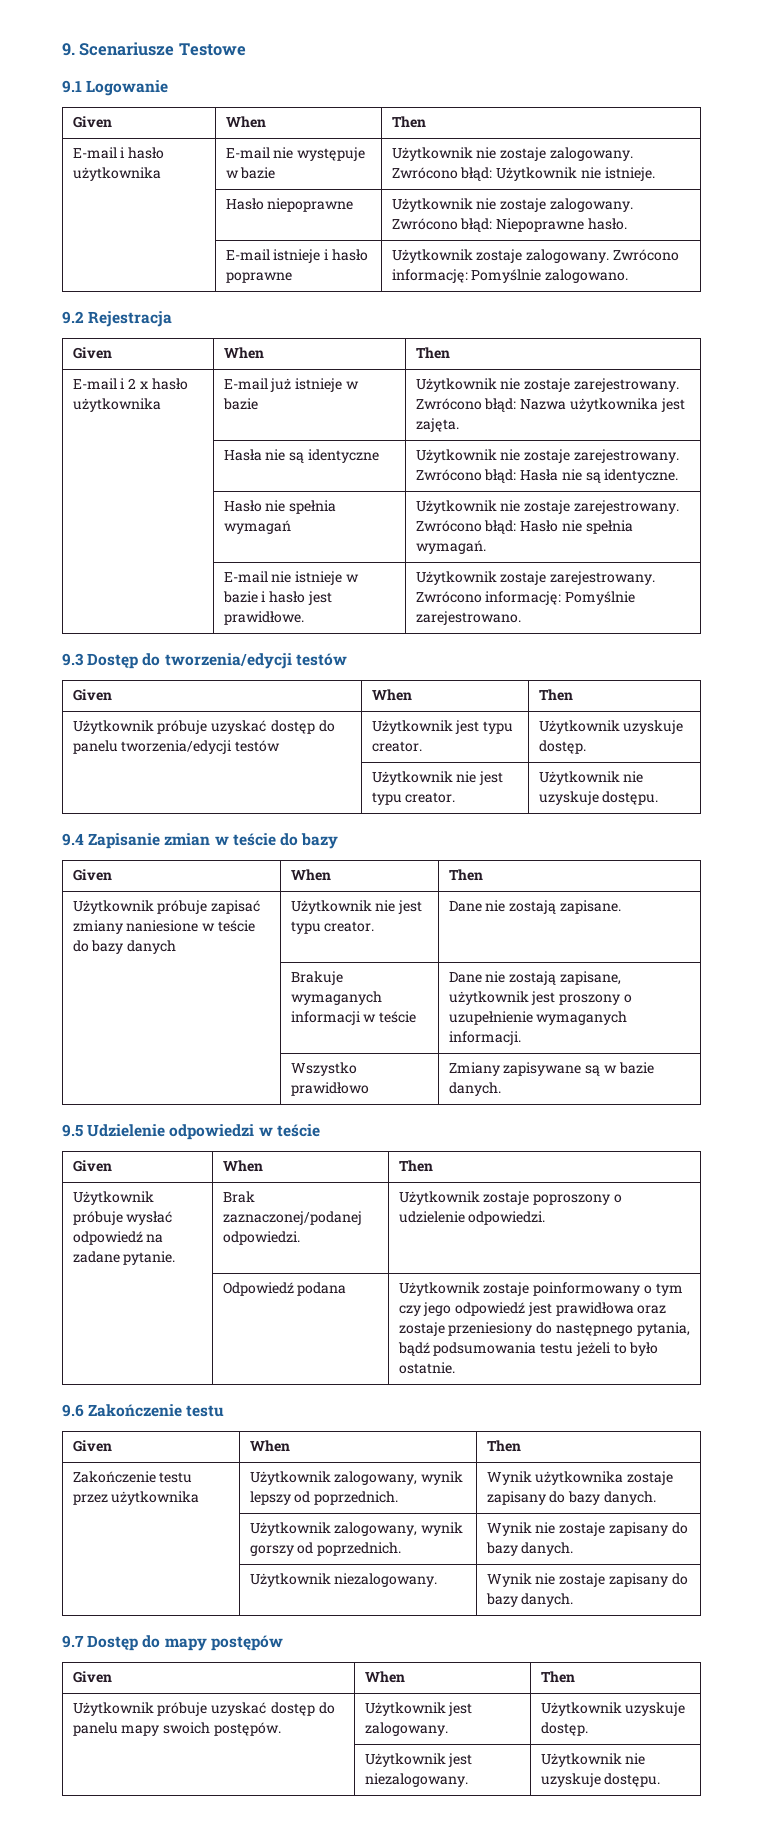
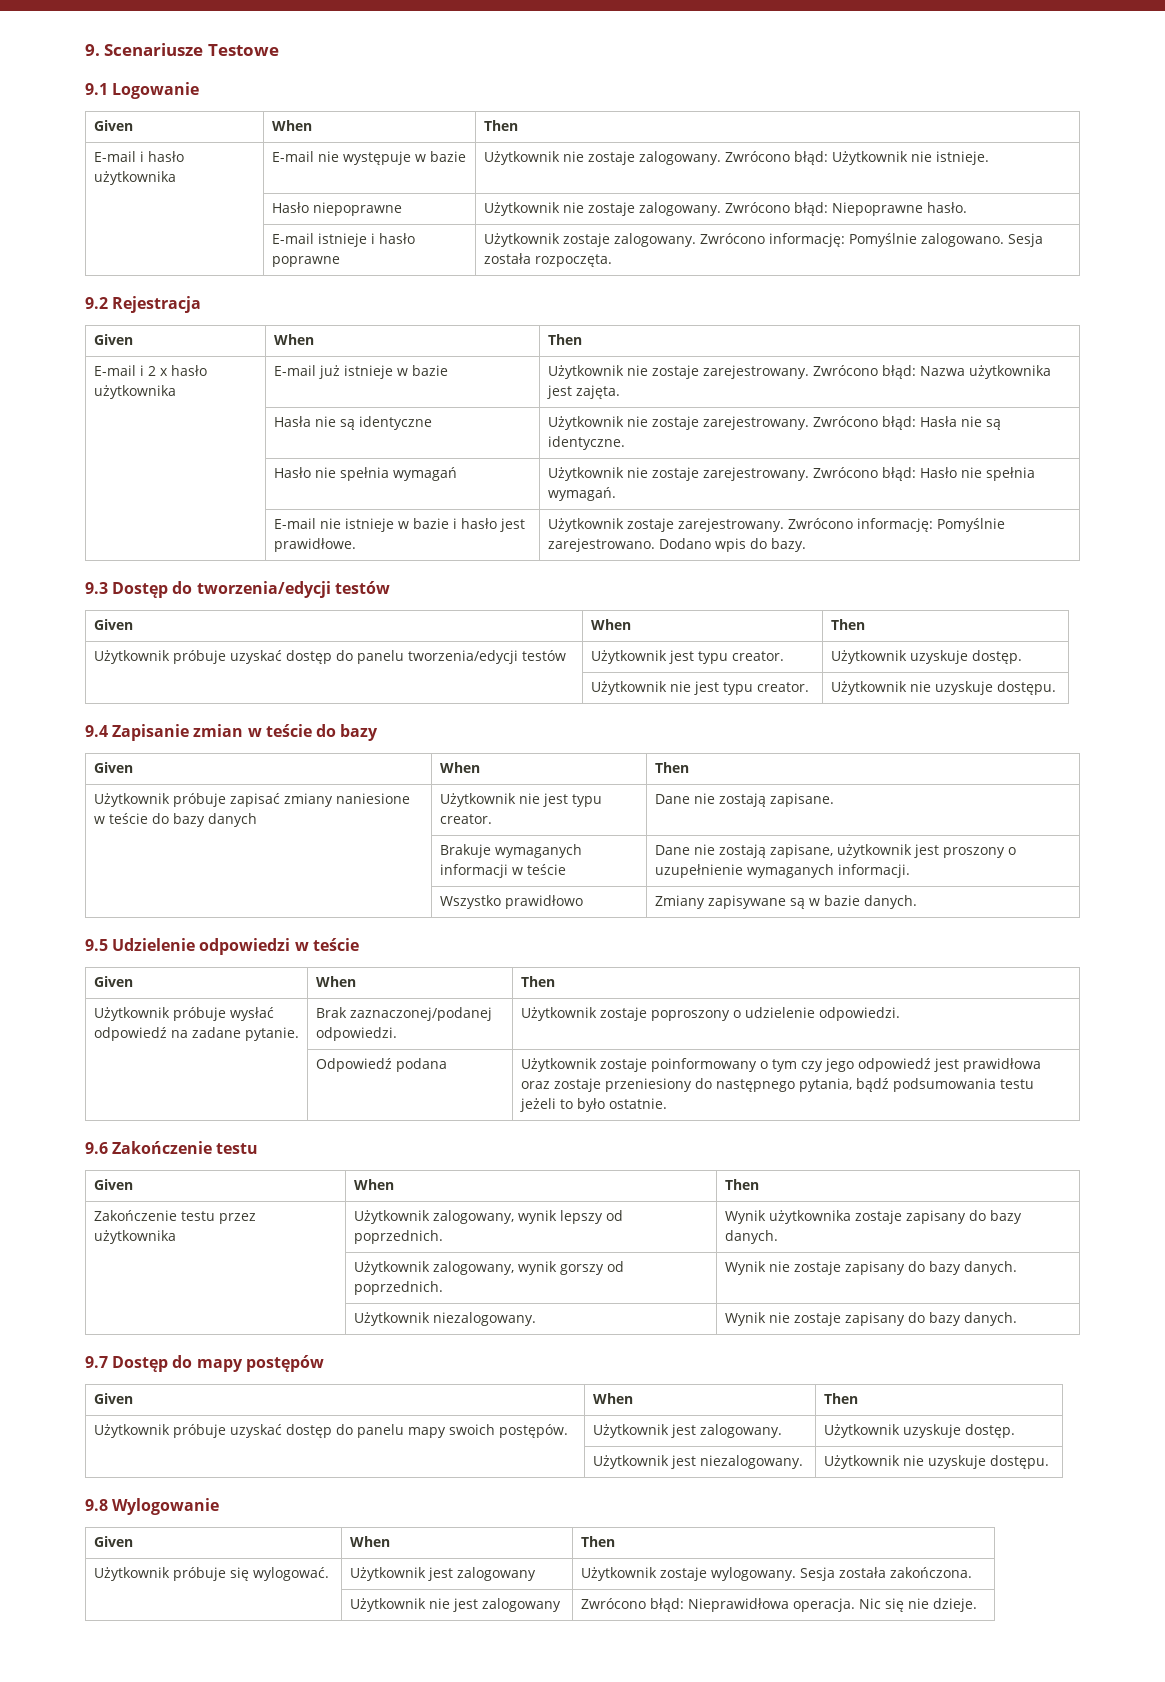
- | E-mail istnieje i hasło poprawne | Użytkownik zostaje zalogowany. Zwrócono informację: Pomyślnie zalogowano.
+ | E-mail istnieje i hasło poprawne | Użytkownik zostaje zalogowany. Zwrócono informację: Pomyślnie zalogowano. Sesja została rozpoczęta.
- | E-mail nie istnieje w bazie i hasło jest prawidłowe. | Użytkownik zostaje zarejestrowany. Zwrócono informację: Pomyślnie zarejestrowano.
+ | E-mail nie istnieje w bazie i hasło jest prawidłowe. | Użytkownik zostaje zarejestrowany. Zwrócono informację: Pomyślnie zarejestrowano. Dodano wpis do bazy.
+ 9.8 Wylogowanie
+ Given | When | Then
+ Użytkownik próbuje się wylogować. | Użytkownik jest zalogowany | Użytkownik zostaje wylogowany. Sesja została zakończona.
+ | Użytkownik nie jest zalogowany | Zwrócono błąd: Nieprawidłowa operacja. Nic się nie dzieje.

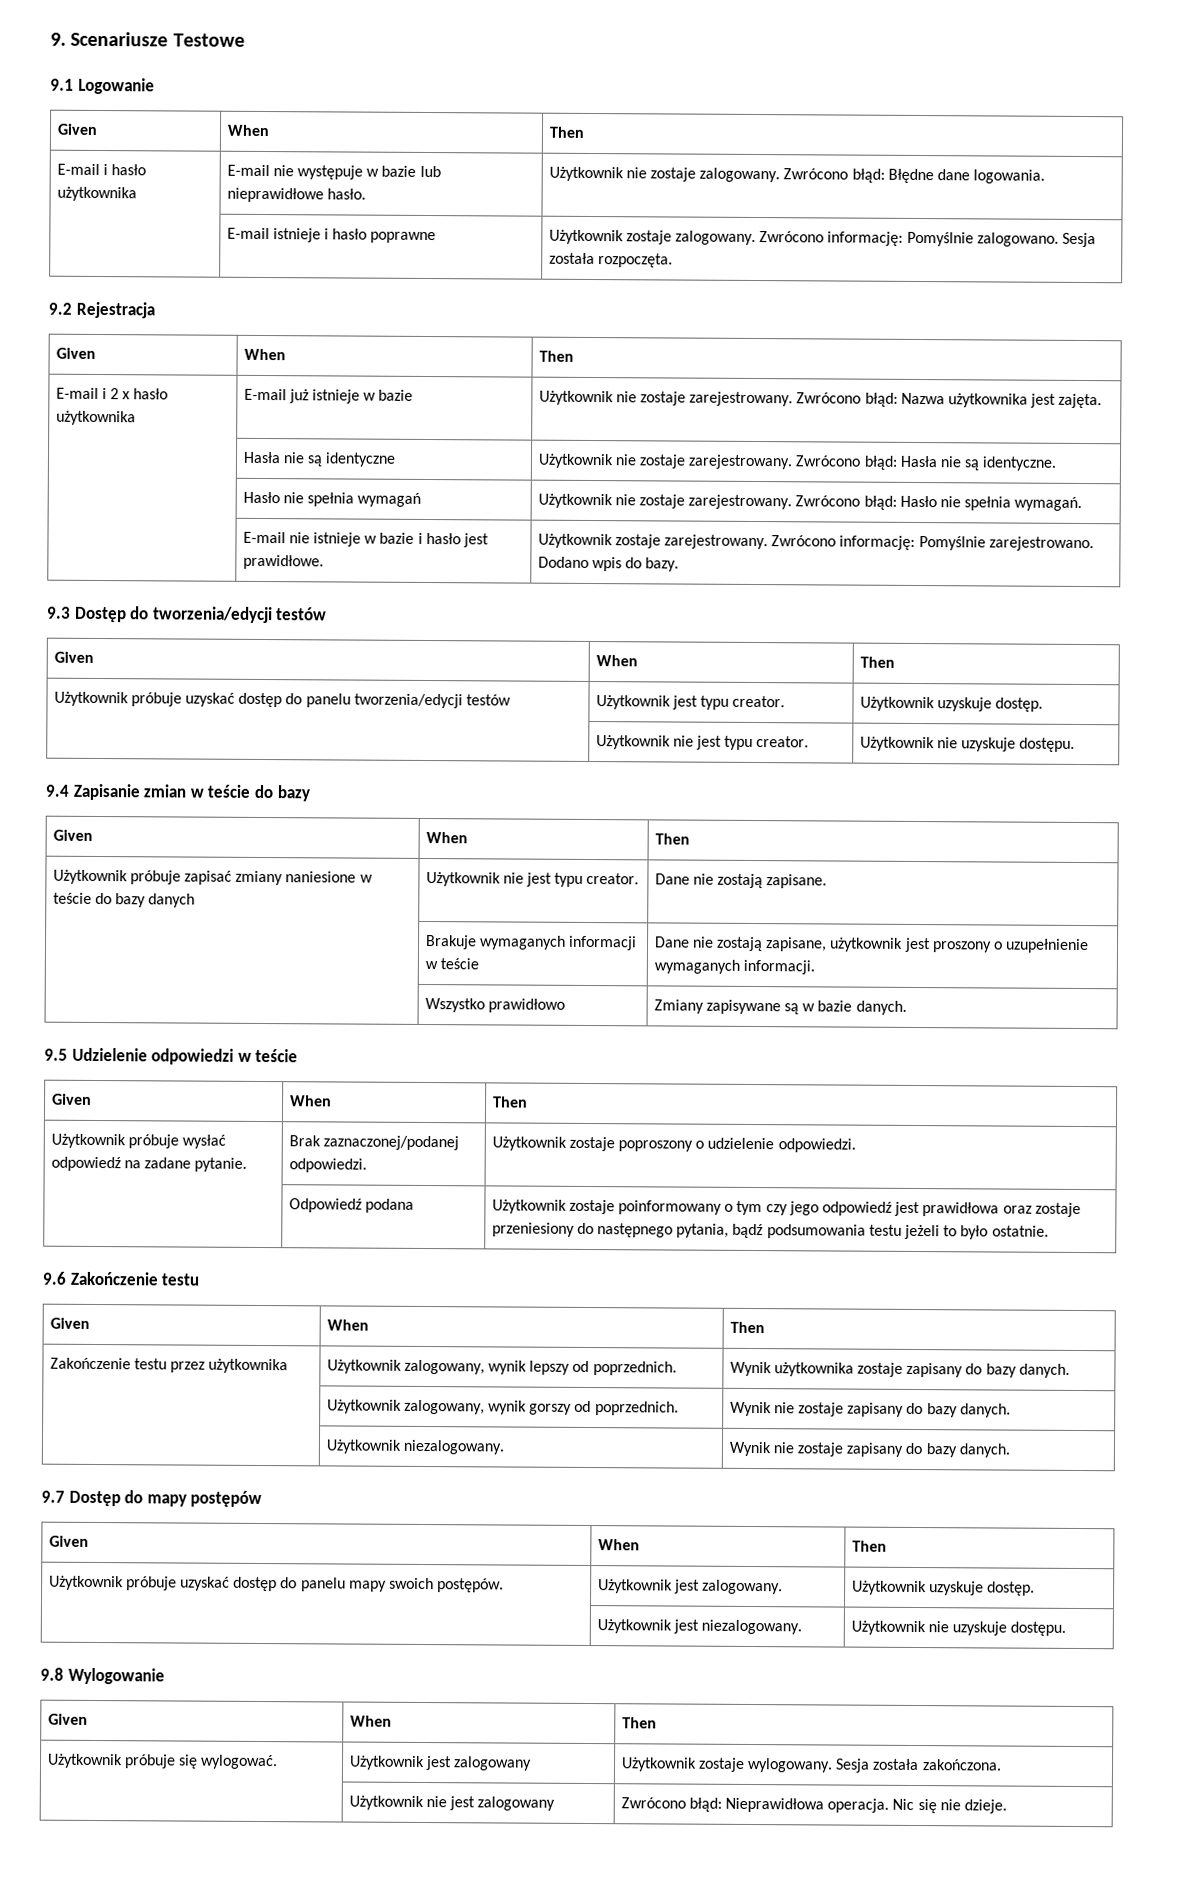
- E-mail i hasło użytkownika | E-mail nie występuje w bazie | Użytkownik nie zostaje zalogowany. Zwrócono błąd: Użytkownik nie istnieje.
- | Hasło niepoprawne | Użytkownik nie zostaje zalogowany. Zwrócono błąd: Niepoprawne hasło.
+ E-mail i hasło użytkownika | E-mail nie występuje w bazie lub nieprawidłowe hasło. | Użytkownik nie zostaje zalogowany. Zwrócono błąd: Błędne dane logowania.

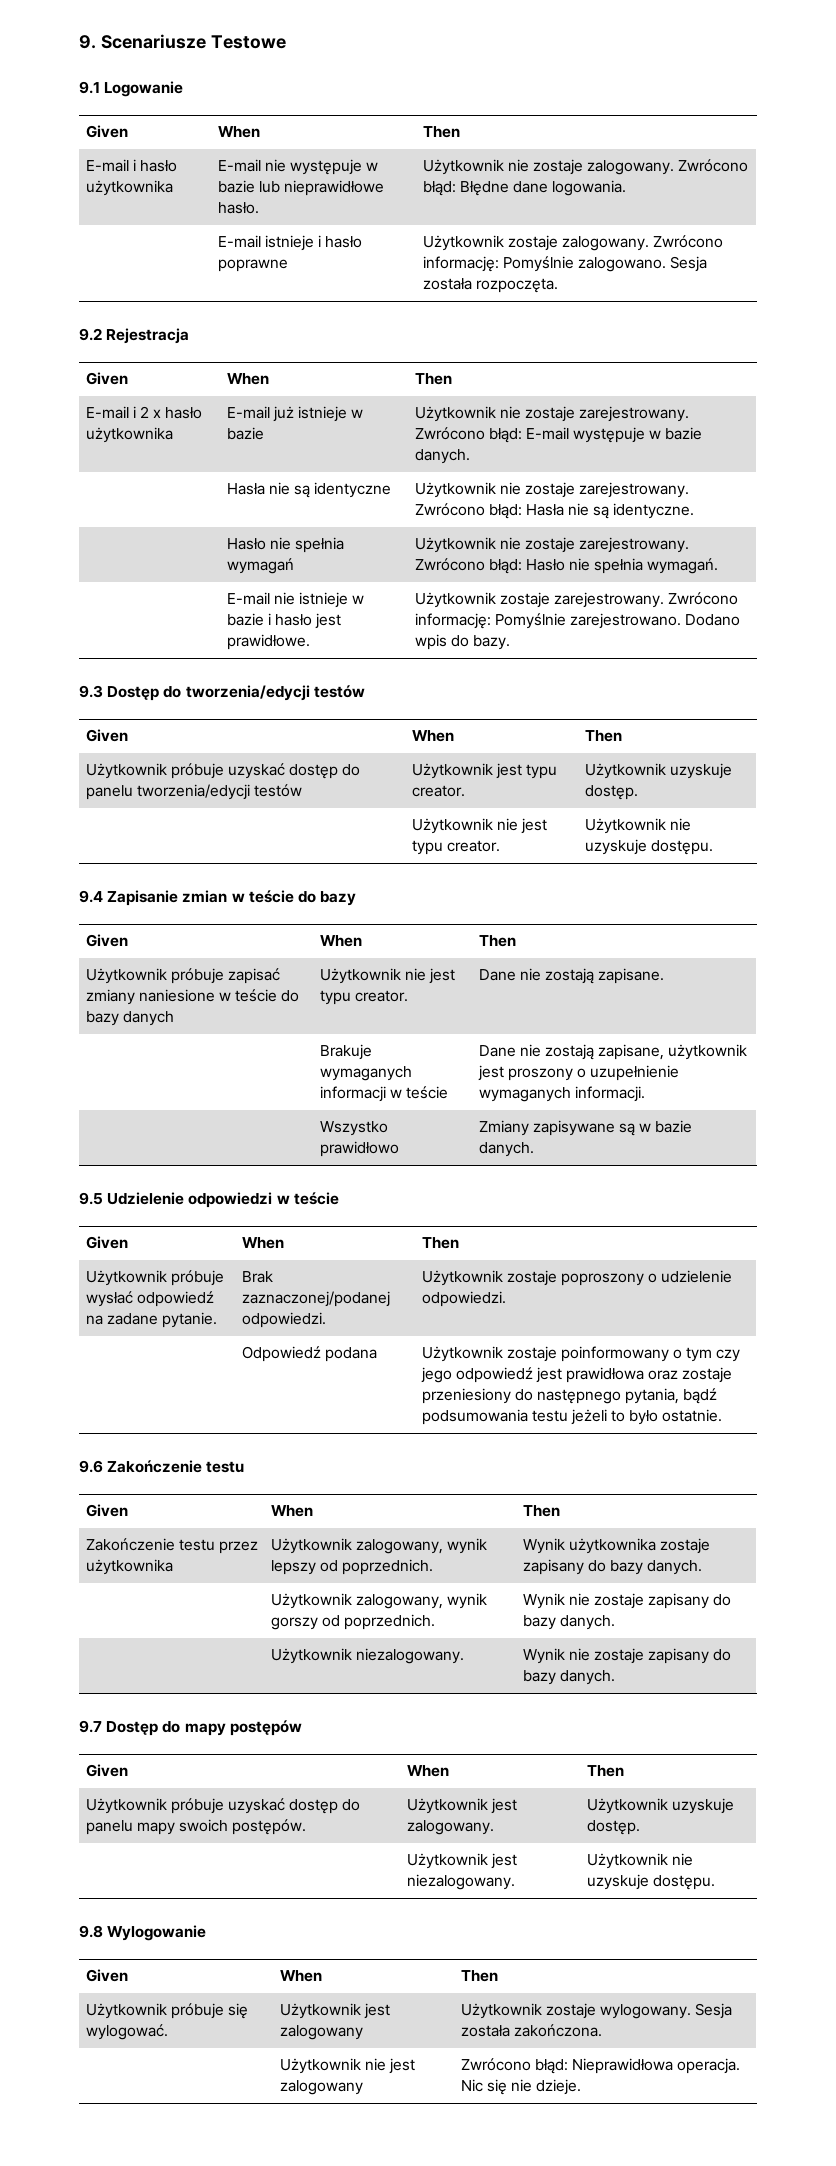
- E-mail i 2 x hasło użytkownika | E-mail już istnieje w bazie | Użytkownik nie zostaje zarejestrowany. Zwrócono błąd: Nazwa użytkownika jest zajęta.
+ E-mail i 2 x hasło użytkownika | E-mail już istnieje w bazie | Użytkownik nie zostaje zarejestrowany. Zwrócono błąd: E-mail występuje w bazie danych.

